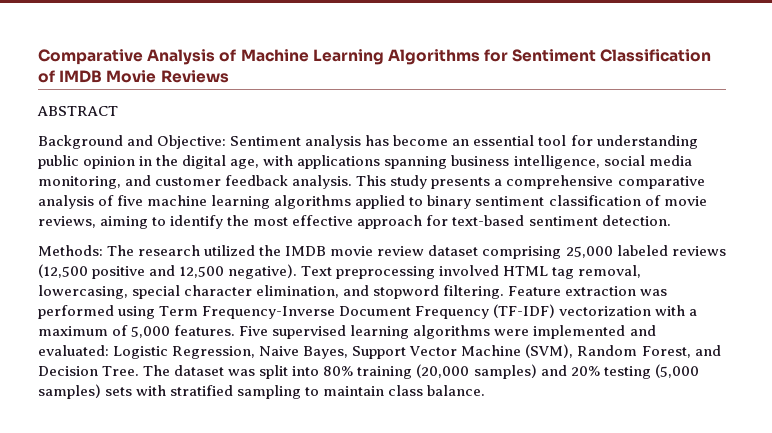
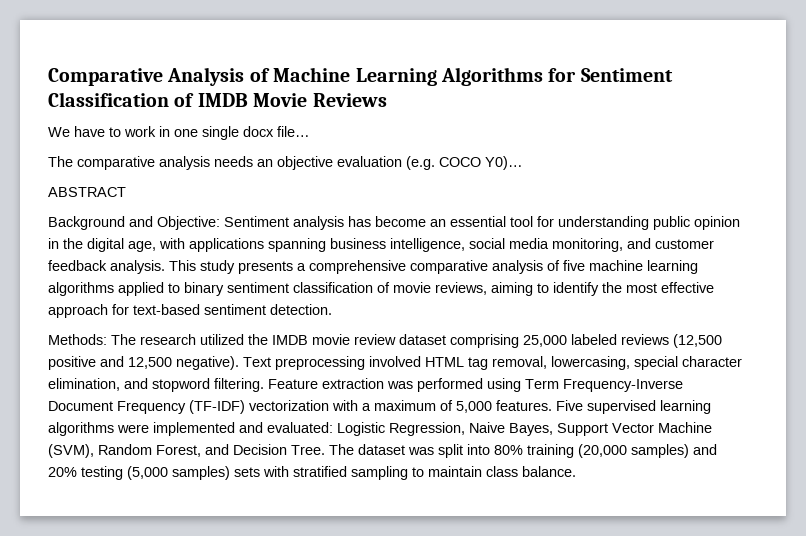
+ We have to work in one single docx file…
+ The comparative analysis needs an objective evaluation (e.g. COCO Y0)…

